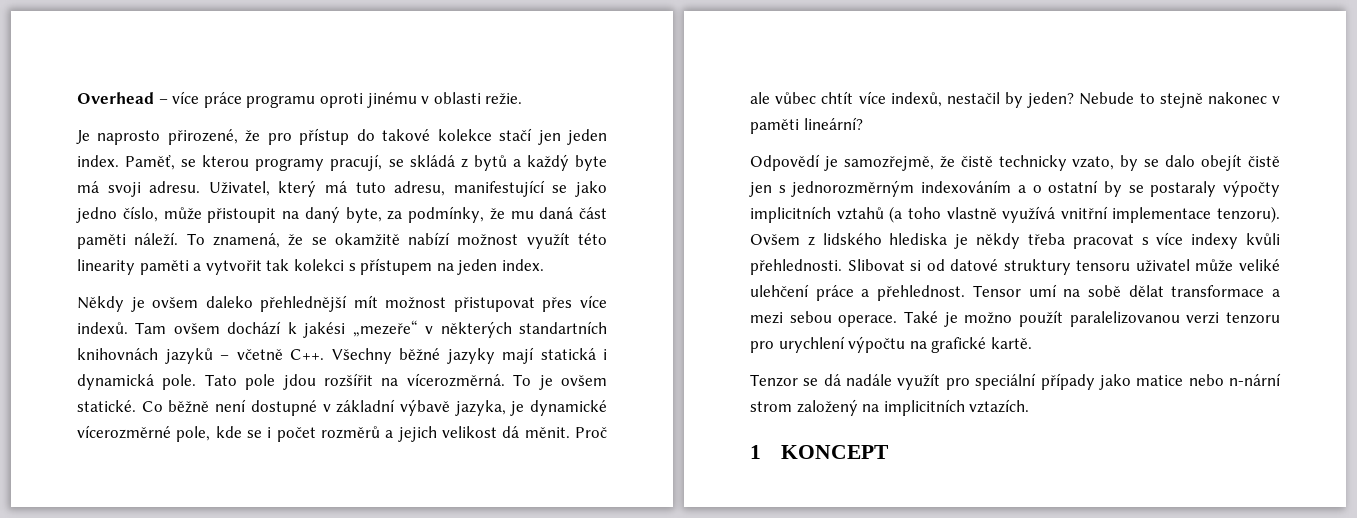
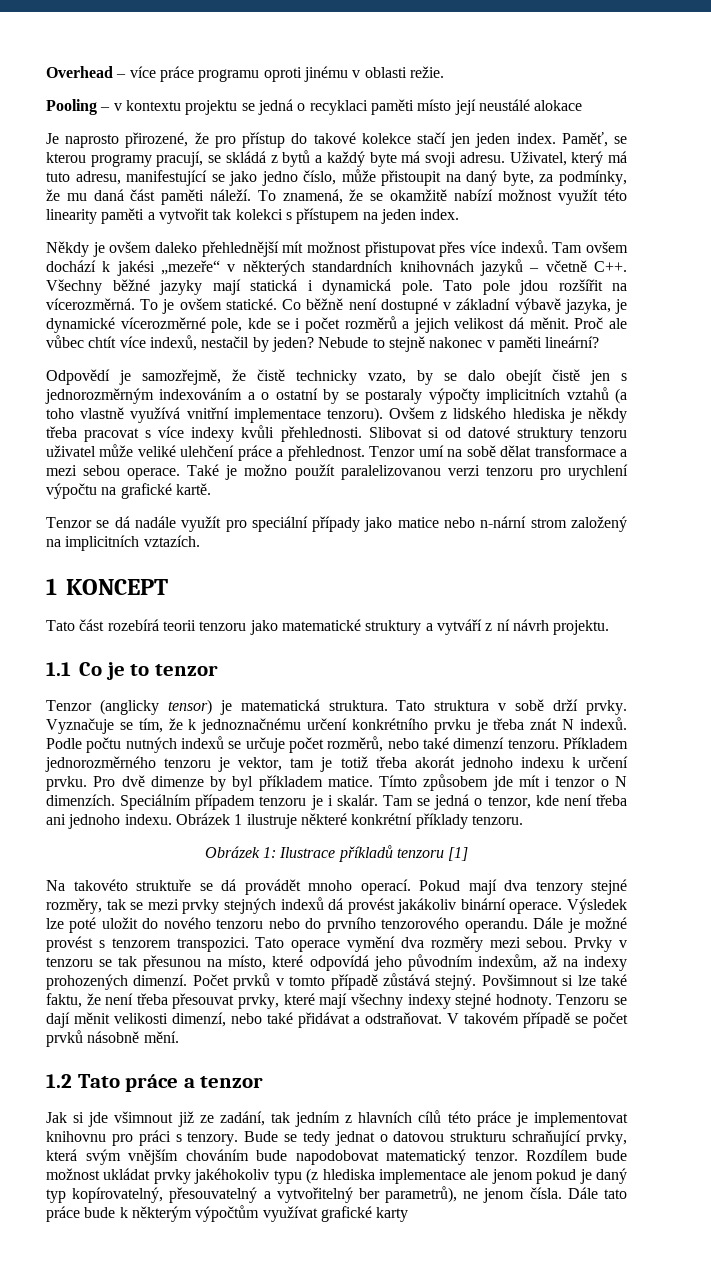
+ Pooling – v kontextu projektu se jedná o recyklaci paměti místo její neustálé alokace
- Tam ovšem dochází k jakési „mezeře“ v některých standartních knihovnách jazyků – včetně C++. Všechny běžné jazyky mají statická i dynamická pole.
+ Tam ovšem dochází k jakési „mezeře“ v některých standardních knihovnách jazyků – včetně C++. Všechny běžné jazyky mají statická i dynamická pole.
- Slibovat si od datové struktury tensoru uživatel může veliké ulehčení práce a přehlednost.
+ Slibovat si od datové struktury tenzoru uživatel může veliké ulehčení práce a přehlednost.
- Tensor umí na sobě dělat transformace a mezi sebou operace.
+ Tenzor umí na sobě dělat transformace a mezi sebou operace.
+ Tato část rozebírá teorii tenzoru jako matematické struktury a vytváří z ní návrh projektu.
+ 1.1 Co je to tenzor
+ Tenzor (anglicky tensor) je matematická struktura. Tato struktura v sobě drží prvky. Vyznačuje se tím, že k jednoznačnému určení konkrétního prvku je třeba znát N indexů. Podle počtu nutných indexů se určuje počet rozměrů, nebo také dimenzí tenzoru. Příkladem jednorozměrného tenzoru je vektor, tam je totiž třeba akorát jednoho indexu k určení prvku. Pro dvě dimenze by byl příkladem matice. Tímto způsobem jde mít i tenzor o N dimenzích. Speciálním případem tenzoru je i skalár. Tam se jedná o tenzor, kde není třeba ani jednoho indexu. Obrázek 1 ilustruje některé konkrétní příklady tenzoru.
+ Obrázek 1: Ilustrace příkladů tenzoru [1]
+ Na takovéto struktuře se dá provádět mnoho operací. Pokud mají dva tenzory stejné rozměry, tak se mezi prvky stejných indexů dá provést jakákoliv binární operace. Výsledek lze poté uložit do nového tenzoru nebo do prvního tenzorového operandu. Dále je možné provést s tenzorem transpozici. Tato operace vymění dva rozměry mezi sebou. Prvky v tenzoru se tak přesunou na místo, které odpovídá jeho původním indexům, až na indexy prohozených dimenzí. Počet prvků v tomto případě zůstává stejný. Povšimnout si lze také faktu, že není třeba přesouvat prvky, které mají všechny indexy stejné hodnoty. Tenzoru se dají měnit velikosti dimenzí, nebo také přidávat a odstraňovat. V takovém případě se počet prvků násobně mění.
+ 1.2 Tato práce a tenzor
+ Jak si jde všimnout již ze zadání, tak jedním z hlavních cílů této práce je implementovat knihovnu pro práci s tenzory. Bude se tedy jednat o datovou strukturu schraňující prvky, která svým vnějším chováním bude napodobovat matematický tenzor. Rozdílem bude možnost ukládat prvky jakéhokoliv typu (z hlediska implementace ale jenom pokud je daný typ kopírovatelný, přesouvatelný a vytvořitelný ber parametrů), ne jenom čísla. Dále tato práce bude k některým výpočtům využívat grafické karty

